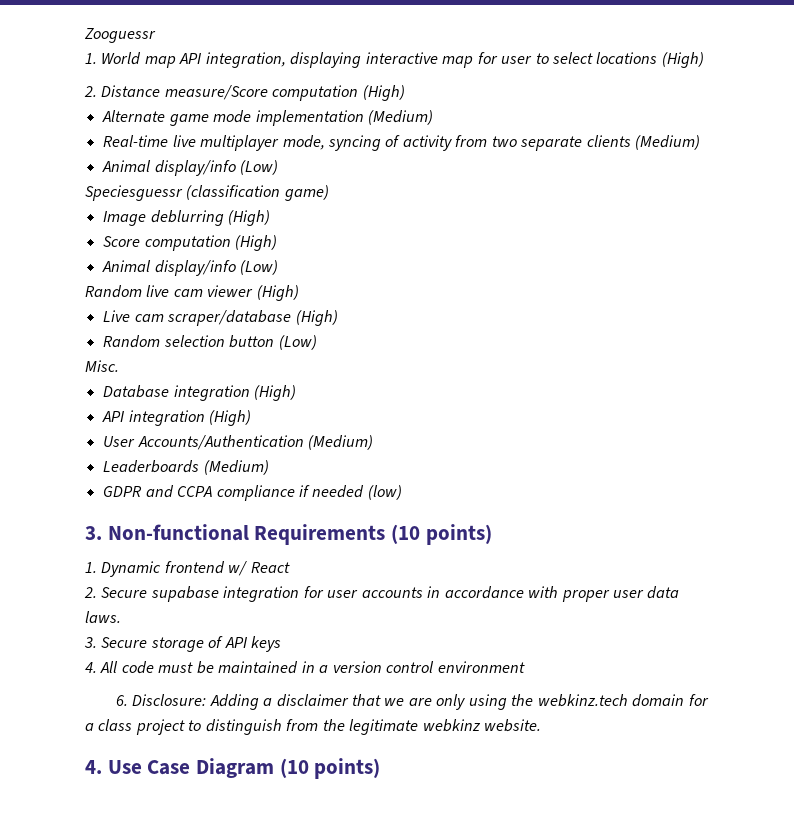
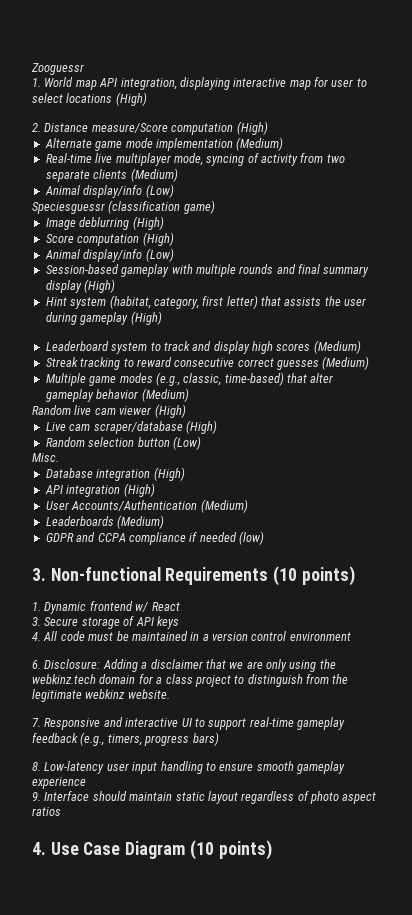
+ Session-based gameplay with multiple rounds and final summary display (High)
+ Hint system (habitat, category, first letter) that assists the user during gameplay (High)
+ Leaderboard system to track and display high scores (Medium)
+ Streak tracking to reward consecutive correct guesses (Medium)
+ Multiple game modes (e.g., classic, time-based) that alter gameplay behavior (Medium)
- 2. Secure supabase integration for user accounts in accordance with proper user data laws.
+ 7. Responsive and interactive UI to support real-time gameplay feedback (e.g., timers, progress bars)
+ 8. Low-latency user input handling to ensure smooth gameplay experience
+ 9. Interface should maintain static layout regardless of photo aspect ratios

